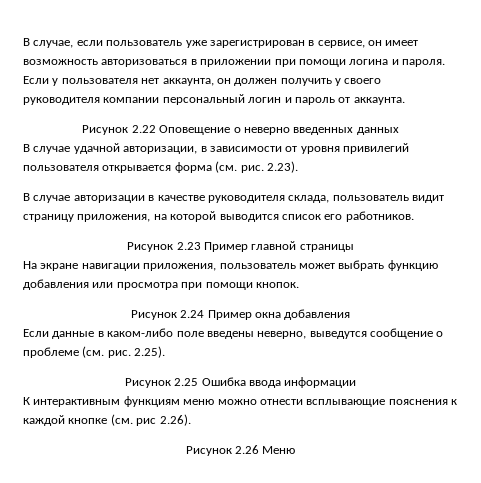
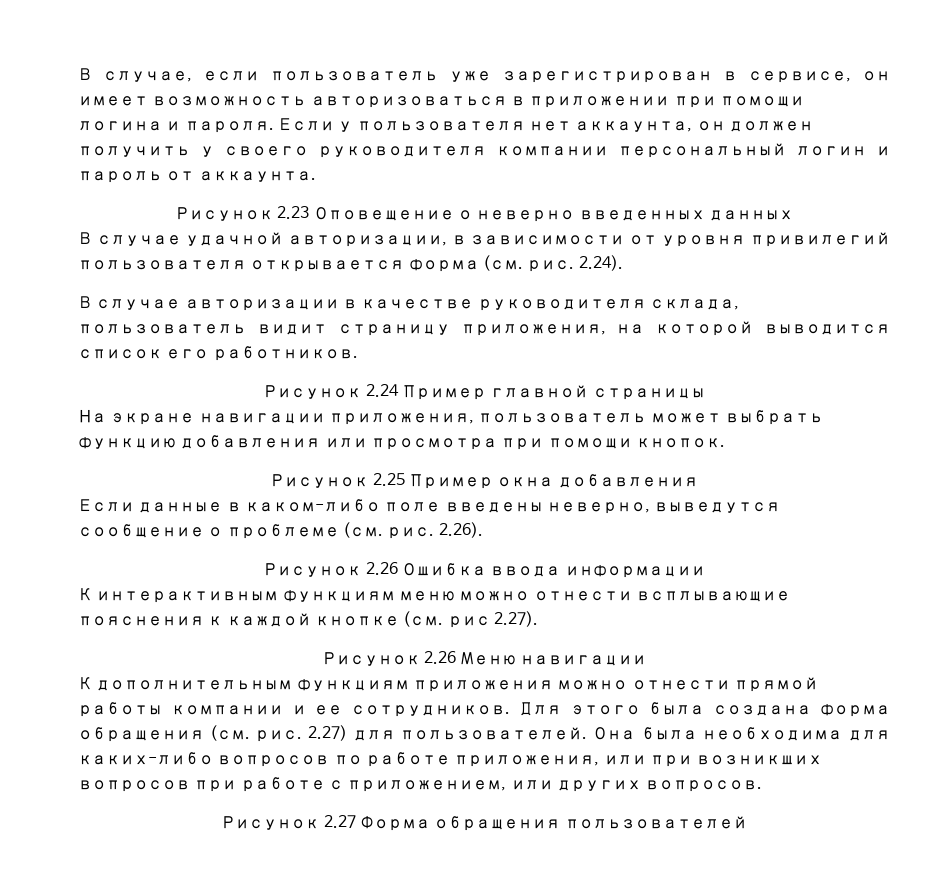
- Рисунок 2.22 Оповещение о неверно введенных данных
+ Рисунок 2.23 Оповещение о неверно введенных данных
- 2.23).
+ 2.24).
- Рисунок 2.23 Пример главной страницы
+ Рисунок 2.24 Пример главной страницы
- Рисунок 2.24 Пример окна добавления
+ Рисунок 2.25 Пример окна добавления
- 2.25).
- Рисунок 2.25 Ошибка ввода информации
+ 2.26).
+ Рисунок 2.26 Ошибка ввода информации
- К интерактивным функциям меню можно отнести всплывающие пояснения к каждой кнопке (см. рис 2.26).
+ К интерактивным функциям меню можно отнести всплывающие пояснения к каждой кнопке (см. рис 2.27).
- Рисунок 2.26 Меню
+ Рисунок 2.26 Меню навигации
+ К дополнительным функциям приложения можно отнести прямой работы компании и ее сотрудников. Для этого была создана форма обращения (см. рис. 2.27) для пользователей. Она была необходима для каких-либо вопросов по работе приложения, или при возникших вопросов при работе с приложением, или других вопросов.
+ Рисунок 2.27 Форма обращения пользователей

